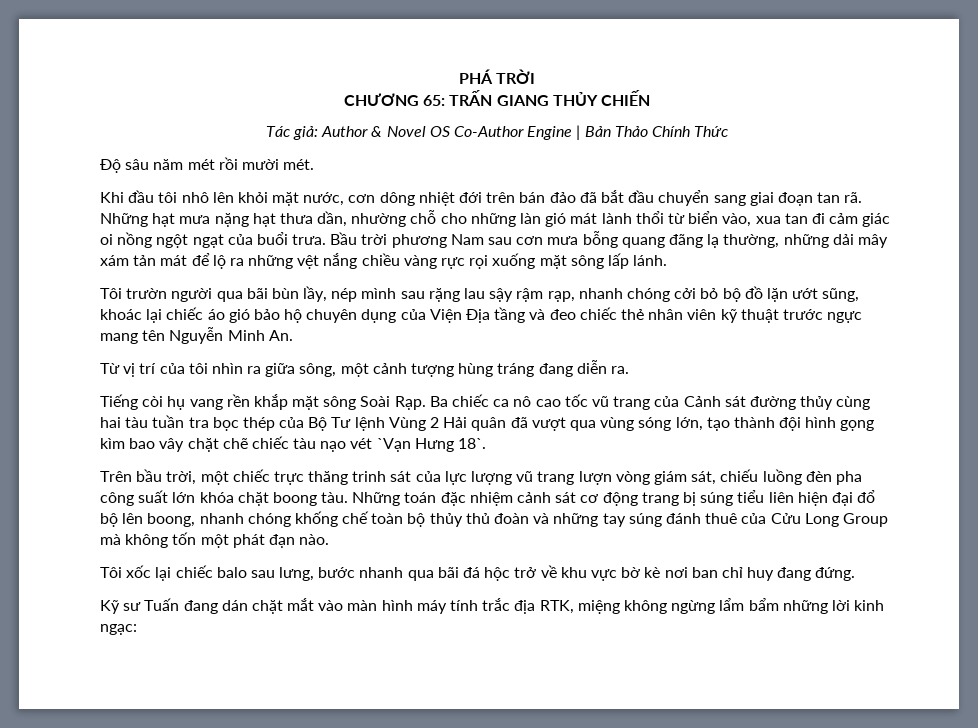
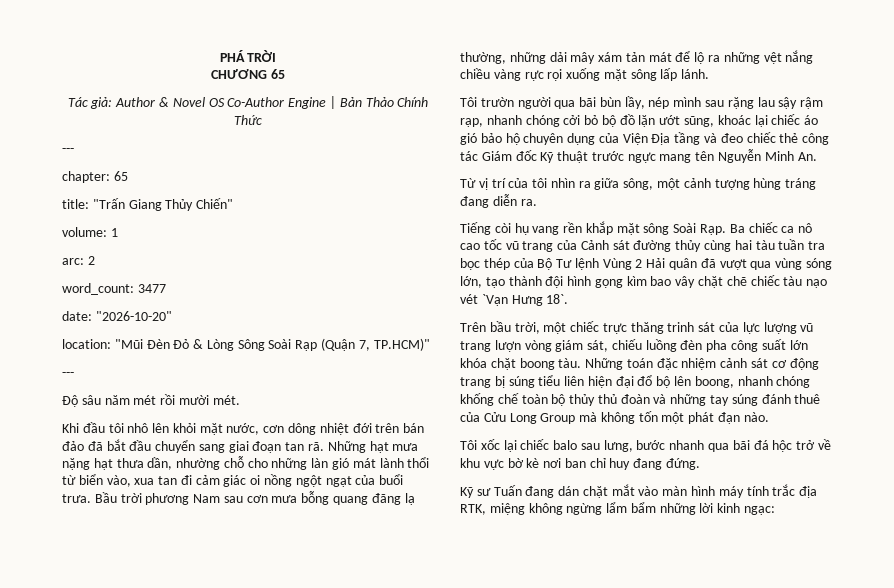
- CHƯƠNG 65: TRẤN GIANG THỦY CHIẾN
+ CHƯƠNG 65
  Tác giả: Author & Novel OS Co-Author Engine | Bản Thảo Chính Thức
+ ---
+ chapter: 65
+ title: "Trấn Giang Thủy Chiến"
+ volume: 1
+ arc: 2
+ word_count: 3477
+ date: "2026-10-20"
+ location: "Mũi Đèn Đỏ & Lòng Sông Soài Rạp (Quận 7, TP.HCM)"
+ ---
- Tôi trườn người qua bãi bùn lầy, nép mình sau rặng lau sậy rậm rạp, nhanh chóng cởi bỏ bộ đồ lặn ướt sũng, khoác lại chiếc áo gió bảo hộ chuyên dụng của Viện Địa tầng và đeo chiếc thẻ nhân viên kỹ thuật trước ngực mang tên Nguyễn Minh An.
+ Tôi trườn người qua bãi bùn lầy, nép mình sau rặng lau sậy rậm rạp, nhanh chóng cởi bỏ bộ đồ lặn ướt sũng, khoác lại chiếc áo gió bảo hộ chuyên dụng của Viện Địa tầng và đeo chiếc thẻ công tác Giám đốc Kỹ thuật trước ngực mang tên Nguyễn Minh An.

